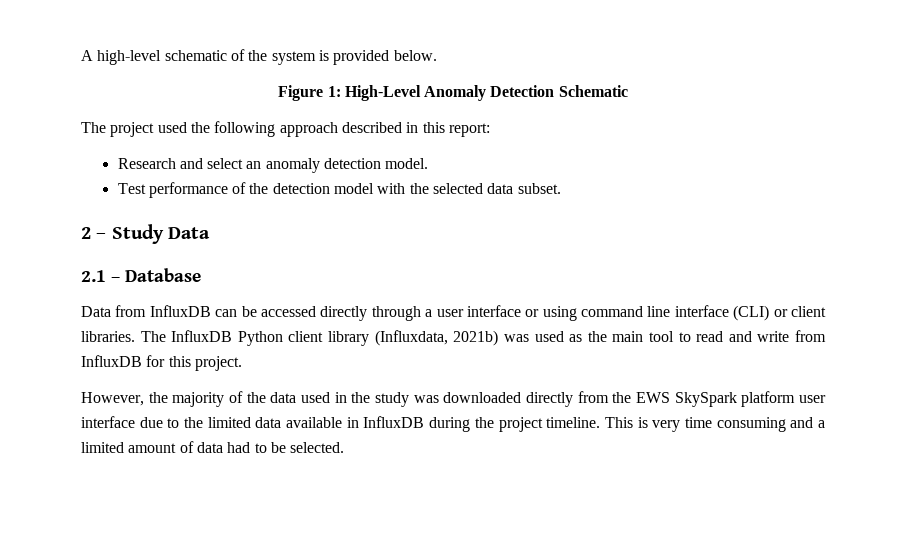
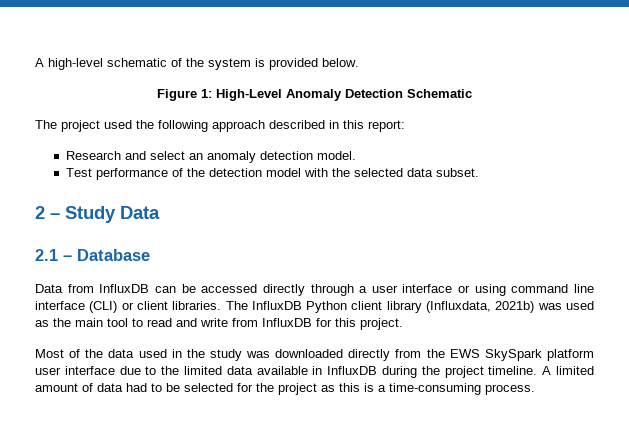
- However, the majority of the data used in the study was downloaded directly from the EWS SkySpark platform user interface due to the limited data available in InfluxDB during the project timeline.
+ Most of the data used in the study was downloaded directly from the EWS SkySpark platform user interface due to the limited data available in InfluxDB during the project timeline.
- This is very time consuming and a limited amount of data had to be selected.
+ A limited amount of data had to be selected for the project as this is a time-consuming process.

